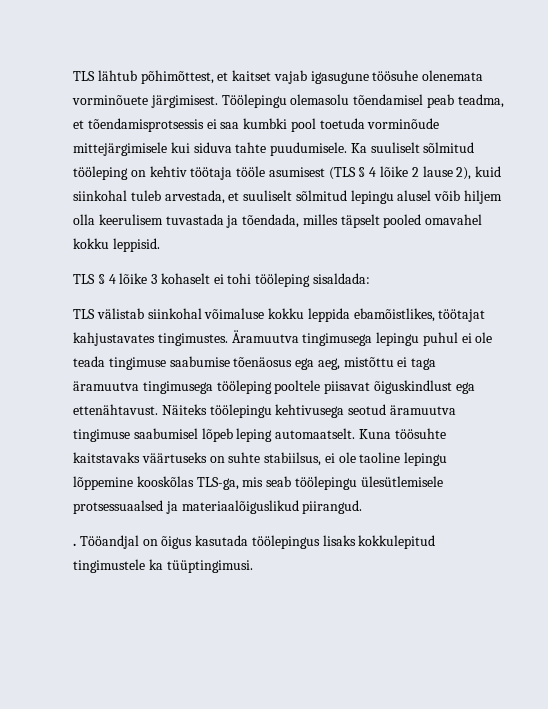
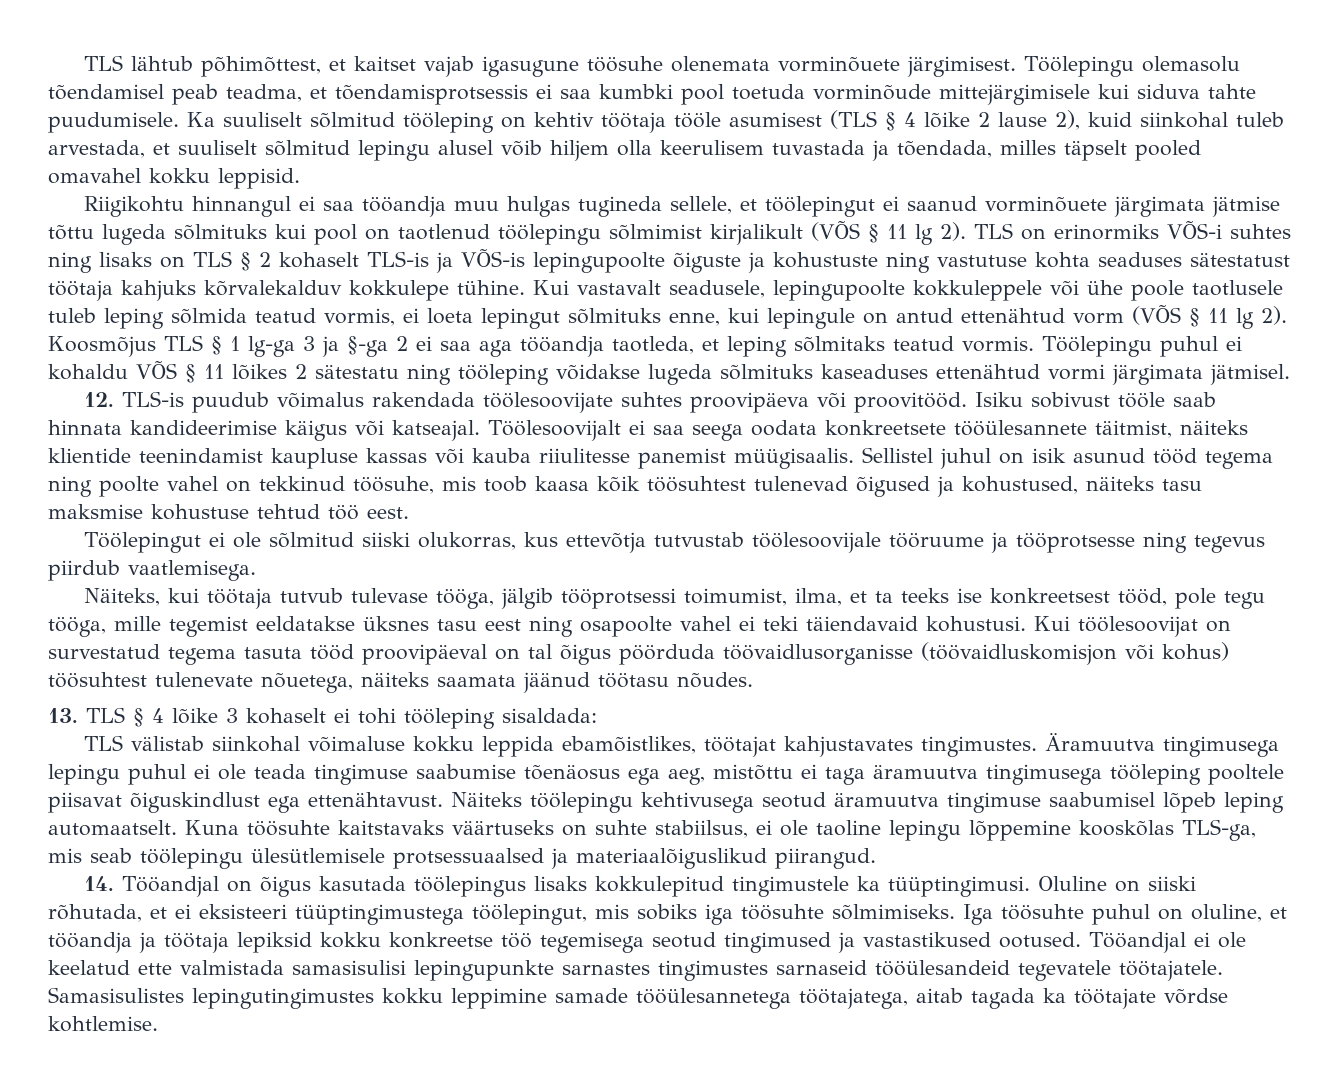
- TLS § 4 lõike 3 kohaselt ei tohi tööleping sisaldada:
+ Riigikohtu hinnangul ei saa tööandja muu hulgas tugineda sellele, et töölepingut ei saanud vorminõuete järgimata jätmise tõttu lugeda sõlmituks kui pool on taotlenud töölepingu sõlmimist kirjalikult (VÕS § 11 lg 2). TLS on erinormiks VÕS-i suhtes ning lisaks on TLS § 2 kohaselt TLS-is ja VÕS-is lepingupoolte õiguste ja kohustuste ning vastutuse kohta seaduses sätestatust töötaja kahjuks kõrvalekalduv kokkulepe tühine. Kui vastavalt seadusele, lepingupoolte kokkuleppele või ühe poole taotlusele tuleb leping sõlmida teatud vormis, ei loeta lepingut sõlmituks enne, kui lepingule on antud ettenähtud vorm (VÕS § 11 lg 2). Koosmõjus TLS § 1 lg-ga 3 ja §-ga 2 ei saa aga tööandja taotleda, et leping sõlmitaks teatud vormis. Töölepingu puhul ei kohaldu VÕS § 11 lõikes 2 sätestatu ning tööleping võidakse lugeda sõlmituks kaseaduses ettenähtud vormi järgimata jätmisel.
+ 12. TLS-is puudub võimalus rakendada töölesoovijate suhtes proovipäeva või proovitööd. Isiku sobivust tööle saab hinnata kandideerimise käigus või katseajal. Töölesoovijalt ei saa seega oodata konkreetsete tööülesannete täitmist, näiteks klientide teenindamist kaupluse kassas või kauba riiulitesse panemist müügisaalis. Sellistel juhul on isik asunud tööd tegema ning poolte vahel on tekkinud töösuhe, mis toob kaasa kõik töösuhtest tulenevad õigused ja kohustused, näiteks tasu maksmise kohustuse tehtud töö eest.
+ Töölepingut ei ole sõlmitud siiski olukorras, kus ettevõtja tutvustab töölesoovijale tööruume ja tööprotsesse ning tegevus piirdub vaatlemisega.
+ Näiteks, kui töötaja tutvub tulevase tööga, jälgib tööprotsessi toimumist, ilma, et ta teeks ise konkreetsest tööd, pole tegu tööga, mille tegemist eeldatakse üksnes tasu eest ning osapoolte vahel ei teki täiendavaid kohustusi. Kui töölesoovijat on survestatud tegema tasuta tööd proovipäeval on tal õigus pöörduda töövaidlusorganisse (töövaidluskomisjon või kohus) töösuhtest tulenevate nõuetega, näiteks saamata jäänud töötasu nõudes.
+ 13. TLS § 4 lõike 3 kohaselt ei tohi tööleping sisaldada:
- . Tööandjal on õigus kasutada töölepingus lisaks kokkulepitud tingimustele ka tüüptingimusi.
+ 14. Tööandjal on õigus kasutada töölepingus lisaks kokkulepitud tingimustele ka tüüptingimusi.
+ Oluline on siiski rõhutada, et ei eksisteeri tüüptingimustega töölepingut, mis sobiks iga töösuhte sõlmimiseks. Iga töösuhte puhul on oluline, et tööandja ja töötaja lepiksid kokku konkreetse töö tegemisega seotud tingimused ja vastastikused ootused. Tööandjal ei ole keelatud ette valmistada samasisulisi lepingupunkte sarnastes tingimustes sarnaseid tööülesandeid tegevatele töötajatele. Samasisulistes lepingutingimustes kokku leppimine samade tööülesannetega töötajatega, aitab tagada ka töötajate võrdse kohtlemise.

